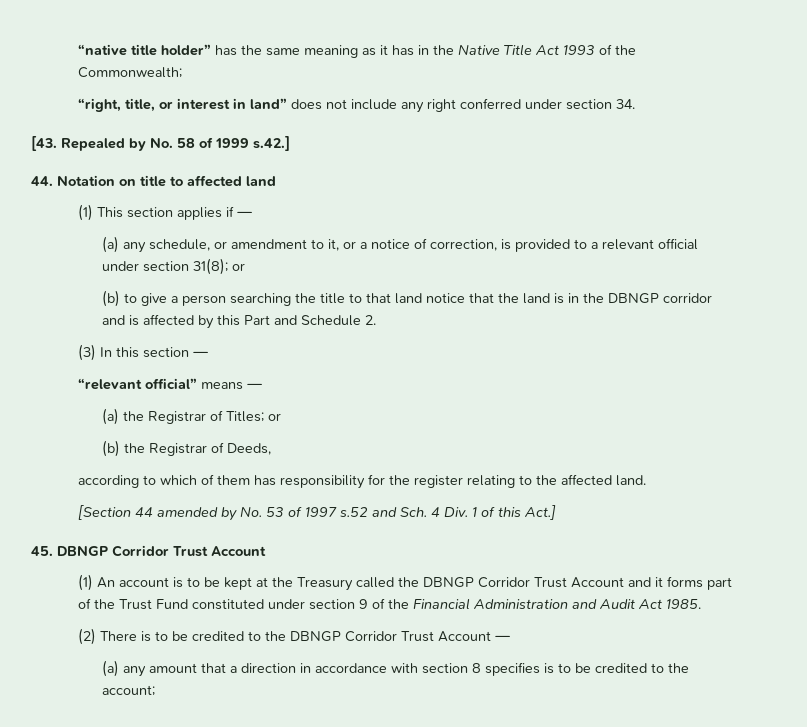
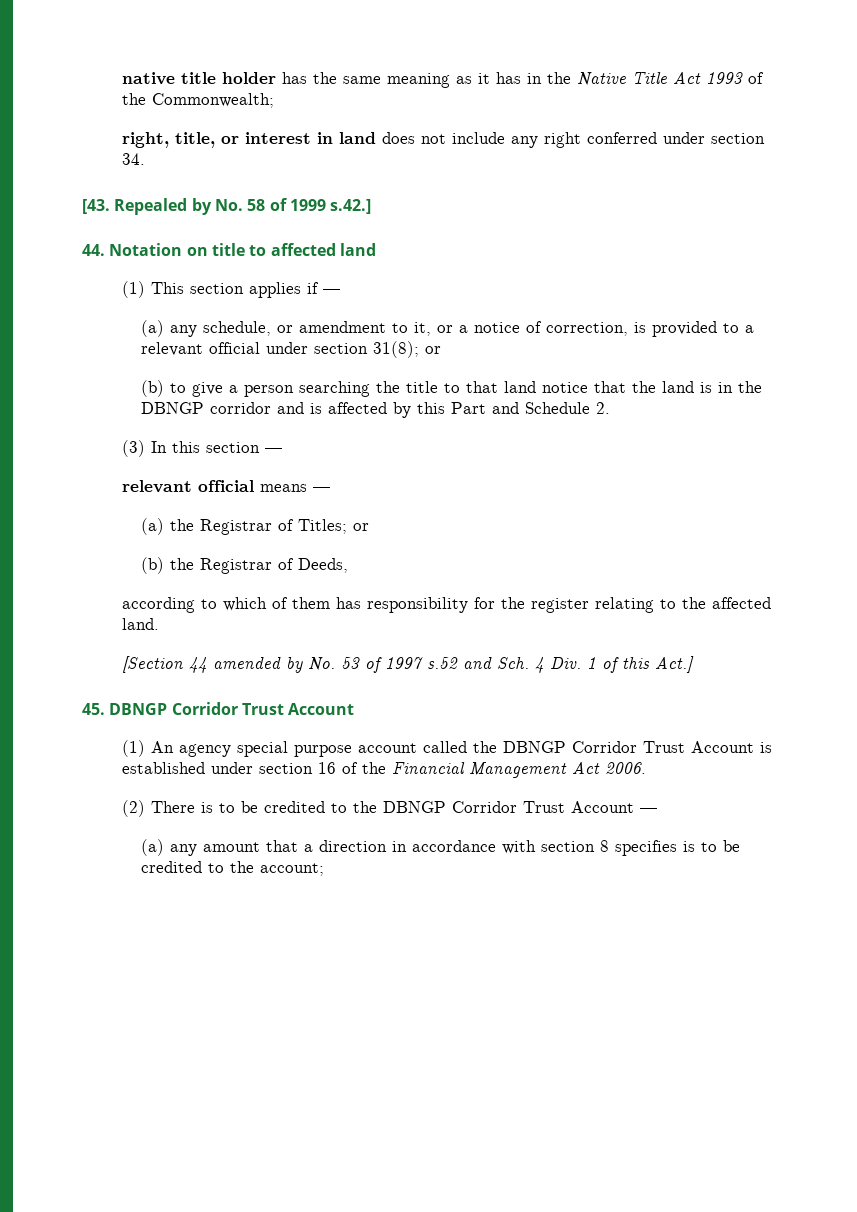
- “native title holder” has the same meaning as it has in the Native Title Act 1993 of the Commonwealth;
+ native title holder has the same meaning as it has in the Native Title Act 1993 of the Commonwealth;
- “right, title, or interest in land” does not include any right conferred under section 34.
+ right, title, or interest in land does not include any right conferred under section 34.
- “relevant official” means —
+ relevant official means —
- (1) An account is to be kept at the Treasury called the DBNGP Corridor Trust Account and it forms part of the Trust Fund constituted under section 9 of the Financial Administration and Audit Act 1985.
+ (1) An agency special purpose account called the DBNGP Corridor Trust Account is established under section 16 of the Financial Management Act 2006.

